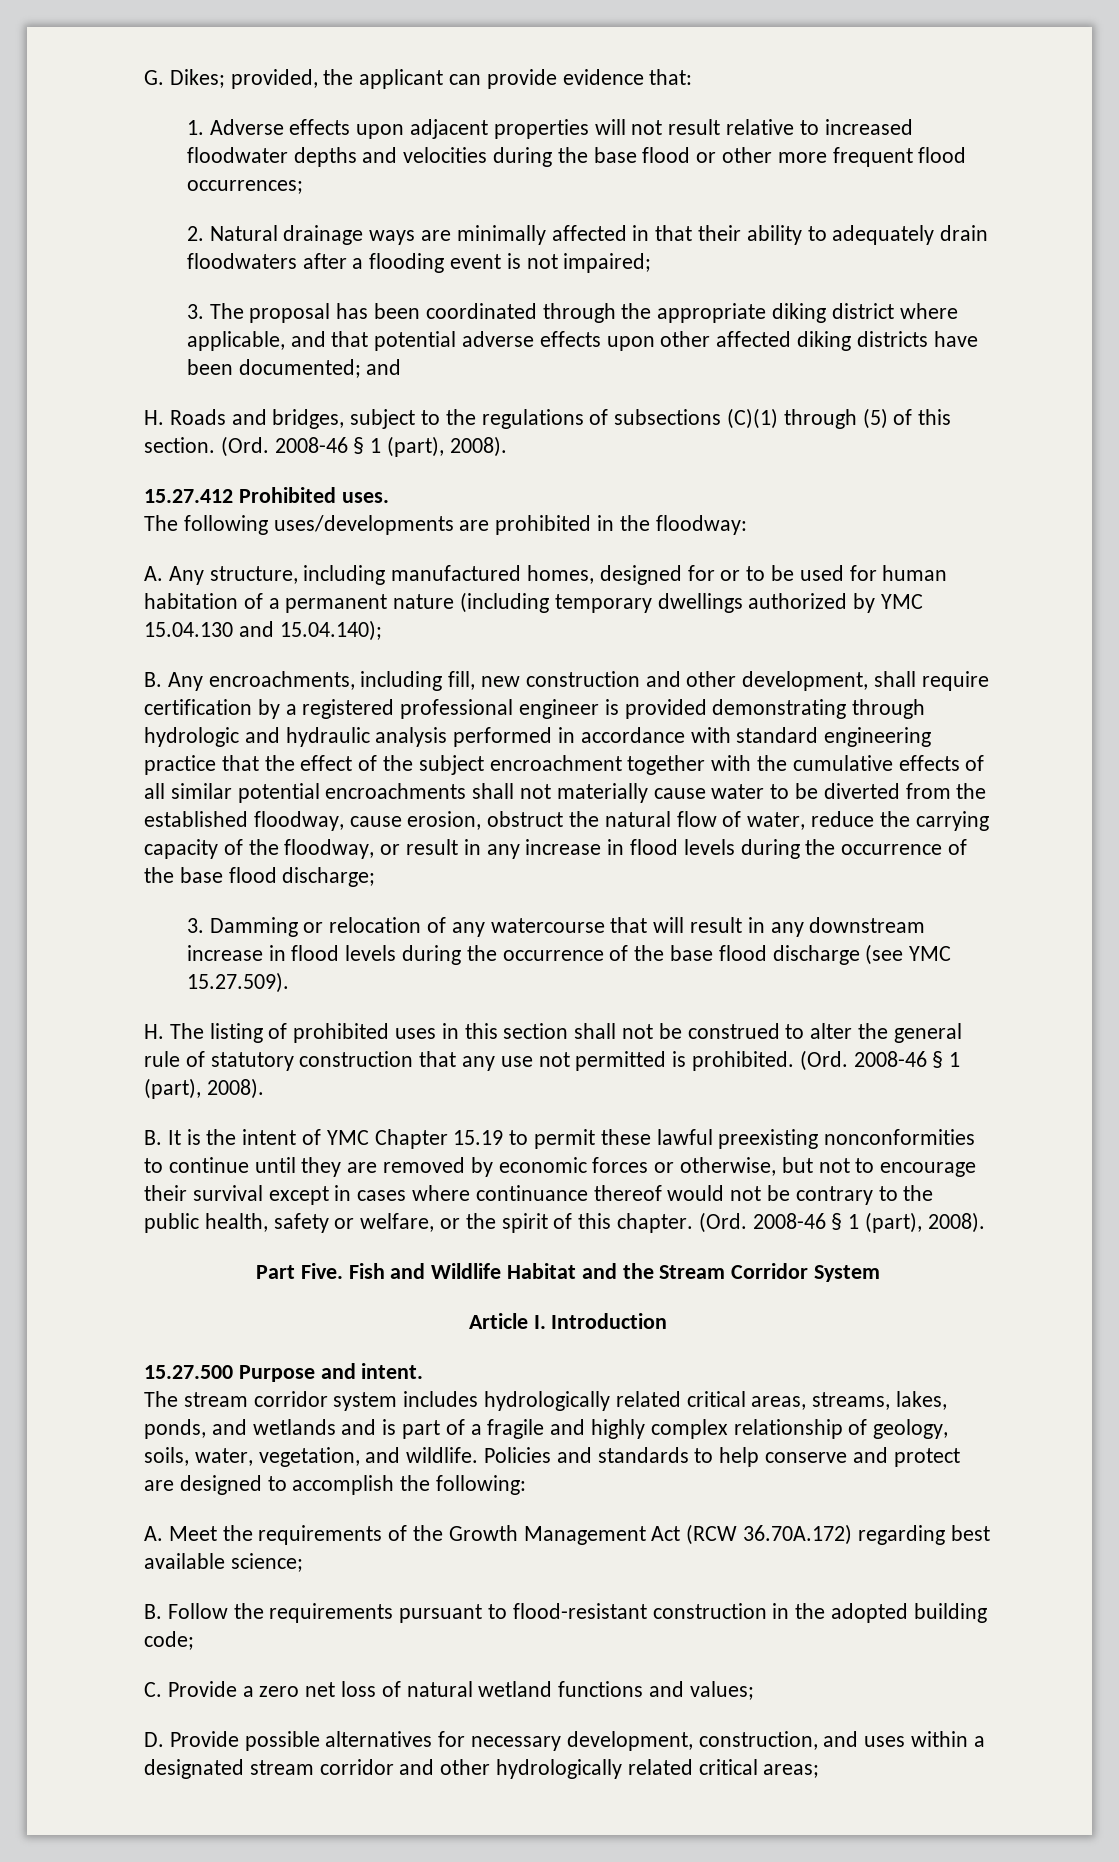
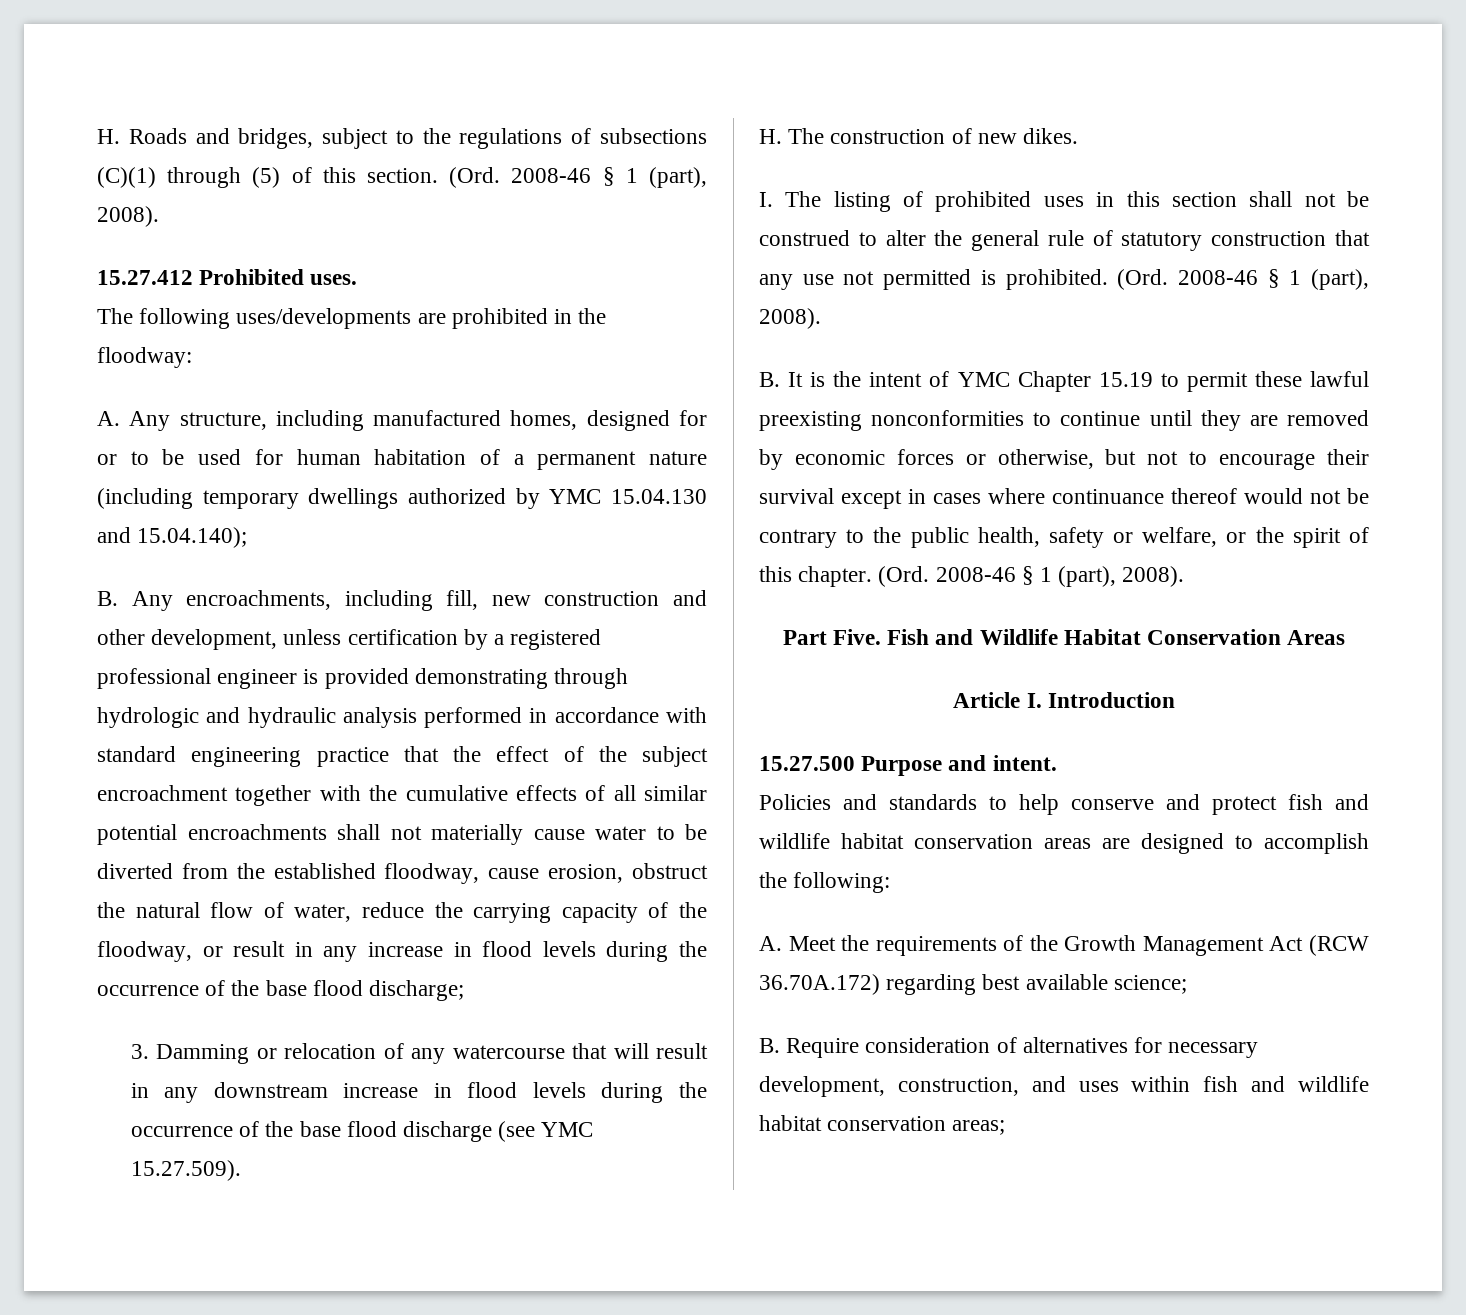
- G. Dikes; provided, the applicant can provide evidence that:
- 1. Adverse effects upon adjacent properties will not result relative to increased floodwater depths and velocities during the base flood or other more frequent flood occurrences;
- 2. Natural drainage ways are minimally affected in that their ability to adequately drain floodwaters after a flooding event is not impaired;
- 3. The proposal has been coordinated through the appropriate diking district where applicable, and that potential adverse effects upon other affected diking districts have been documented; and
- B. Any encroachments, including fill, new construction and other development, shall require certification by a registered professional engineer is provided demonstrating through hydrologic and hydraulic analysis performed in accordance with standard engineering practice that the effect of the subject encroachment together with the cumulative effects of all similar potential encroachments shall not materially cause water to be diverted from the established floodway, cause erosion, obstruct the natural flow of water, reduce the carrying capacity of the floodway, or result in any increase in flood levels during the occurrence of the base flood discharge;
+ B. Any encroachments, including fill, new construction and other development, unless certification by a registered professional engineer is provided demonstrating through hydrologic and hydraulic analysis performed in accordance with standard engineering practice that the effect of the subject encroachment together with the cumulative effects of all similar potential encroachments shall not materially cause water to be diverted from the established floodway, cause erosion, obstruct the natural flow of water, reduce the carrying capacity of the floodway, or result in any increase in flood levels during the occurrence of the base flood discharge;
- H. The listing of prohibited uses in this section shall not be construed to alter the general rule of statutory construction that any use not permitted is prohibited.
+ H. The construction of new dikes.
+ I. The listing of prohibited uses in this section shall not be construed to alter the general rule of statutory construction that any use not permitted is prohibited.
- Fish and Wildlife Habitat and the Stream Corridor System
+ Fish and Wildlife Habitat Conservation Areas
- The stream corridor system includes hydrologically related critical areas, streams, lakes, ponds, and wetlands and is part of a fragile and highly complex relationship of geology, soils, water, vegetation, and wildlife. Policies and standards to help conserve and protect are designed to accomplish the following:
+ Policies and standards to help conserve and protect fish and wildlife habitat conservation areas are designed to accomplish the following:
- B. Follow the requirements pursuant to flood-resistant construction in the adopted building code;
- C. Provide a zero net loss of natural wetland functions and values;
- D. Provide possible alternatives for necessary development, construction, and uses within a designated stream corridor and other hydrologically related critical areas;
+ B. Require consideration of alternatives for necessary development, construction, and uses within fish and wildlife habitat conservation areas;

